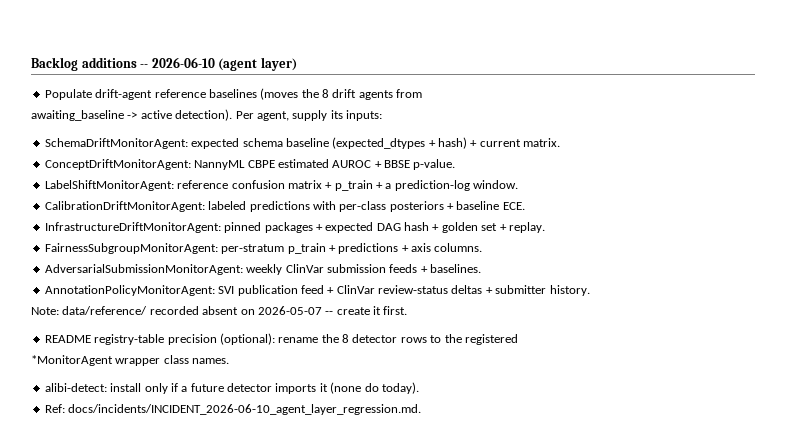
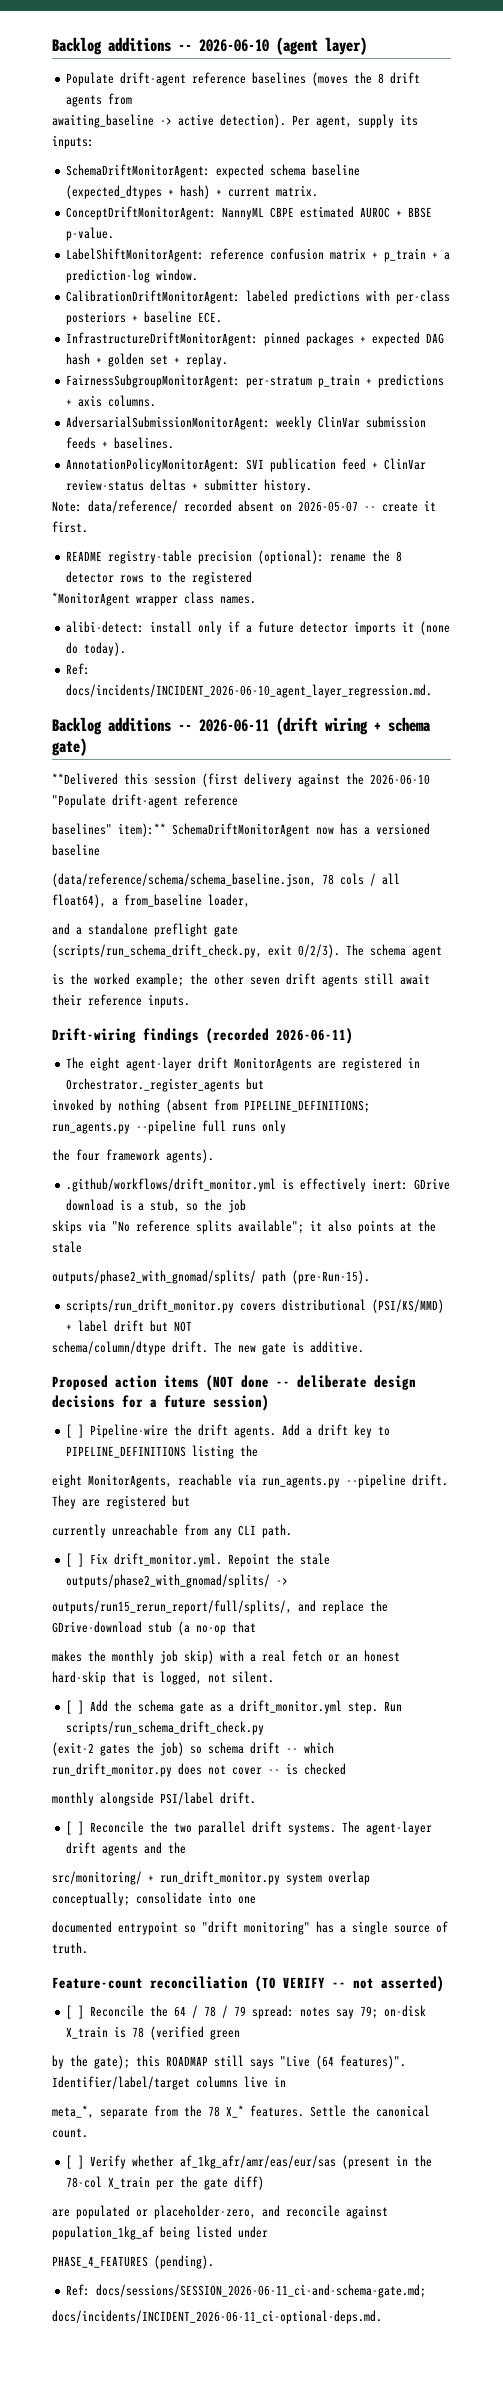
+ Backlog additions -- 2026-06-11 (drift wiring + schema gate)
+ **Delivered this session (first delivery against the 2026-06-10 "Populate drift-agent reference
+ baselines" item):** SchemaDriftMonitorAgent now has a versioned baseline
+ (data/reference/schema/schema_baseline.json, 78 cols / all float64), a from_baseline loader,
+ and a standalone preflight gate (scripts/run_schema_drift_check.py, exit 0/2/3). The schema agent
+ is the worked example; the other seven drift agents still await their reference inputs.
+ Drift-wiring findings (recorded 2026-06-11)
+ The eight agent-layer drift MonitorAgents are registered in Orchestrator._register_agents but
+ invoked by nothing (absent from PIPELINE_DEFINITIONS; run_agents.py --pipeline full runs only
+ the four framework agents).
+ .github/workflows/drift_monitor.yml is effectively inert: GDrive download is a stub, so the job
+ skips via "No reference splits available"; it also points at the stale
+ outputs/phase2_with_gnomad/splits/ path (pre-Run-15).
+ scripts/run_drift_monitor.py covers distributional (PSI/KS/MMD) + label drift but NOT
+ schema/column/dtype drift. The new gate is additive.
+ Proposed action items (NOT done -- deliberate design decisions for a future session)
+ [ ] Pipeline-wire the drift agents. Add a drift key to PIPELINE_DEFINITIONS listing the
+ eight MonitorAgents, reachable via run_agents.py --pipeline drift. They are registered but
+ currently unreachable from any CLI path.
+ [ ] Fix drift_monitor.yml. Repoint the stale outputs/phase2_with_gnomad/splits/ ->
+ outputs/run15_rerun_report/full/splits/, and replace the GDrive-download stub (a no-op that
+ makes the monthly job skip) with a real fetch or an honest hard-skip that is logged, not silent.
+ [ ] Add the schema gate as a drift_monitor.yml step. Run scripts/run_schema_drift_check.py
+ (exit-2 gates the job) so schema drift -- which run_drift_monitor.py does not cover -- is checked
+ monthly alongside PSI/label drift.
+ [ ] Reconcile the two parallel drift systems. The agent-layer drift agents and the
+ src/monitoring/ + run_drift_monitor.py system overlap conceptually; consolidate into one
+ documented entrypoint so "drift monitoring" has a single source of truth.
+ Feature-count reconciliation (TO VERIFY -- not asserted)
+ [ ] Reconcile the 64 / 78 / 79 spread: notes say 79; on-disk X_train is 78 (verified green
+ by the gate); this ROADMAP still says "Live (64 features)". Identifier/label/target columns live in
+ meta_*, separate from the 78 X_* features. Settle the canonical count.
+ [ ] Verify whether af_1kg_afr/amr/eas/eur/sas (present in the 78-col X_train per the gate diff)
+ are populated or placeholder-zero, and reconcile against population_1kg_af being listed under
+ PHASE_4_FEATURES (pending).
+ Ref: docs/sessions/SESSION_2026-06-11_ci-and-schema-gate.md;
+ docs/incidents/INCIDENT_2026-06-11_ci-optional-deps.md.

